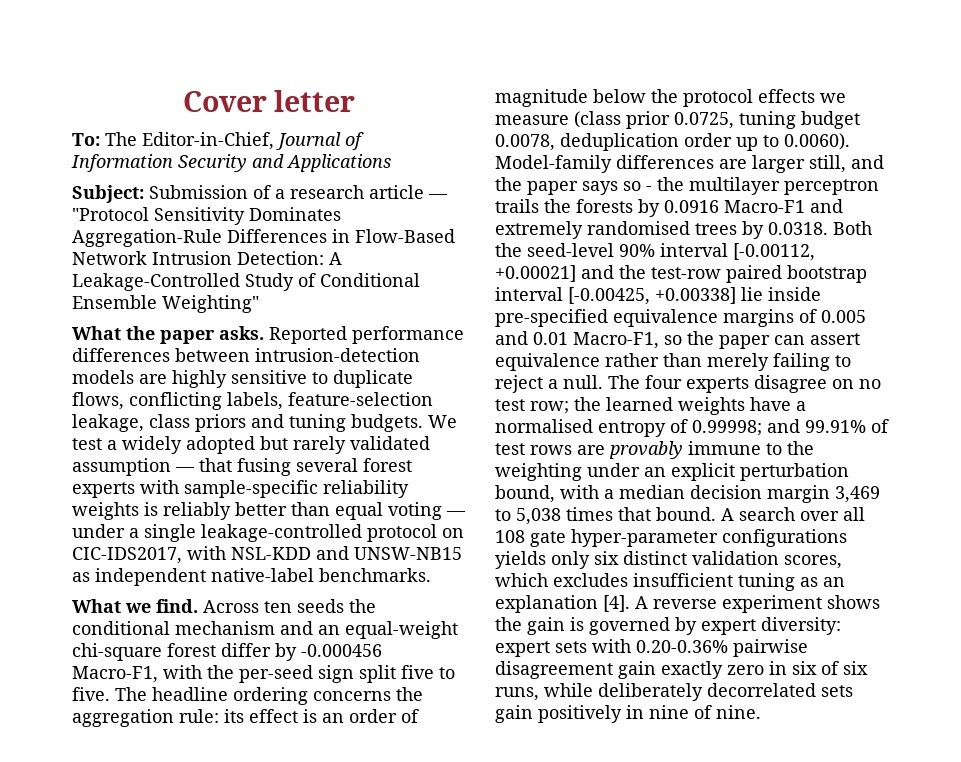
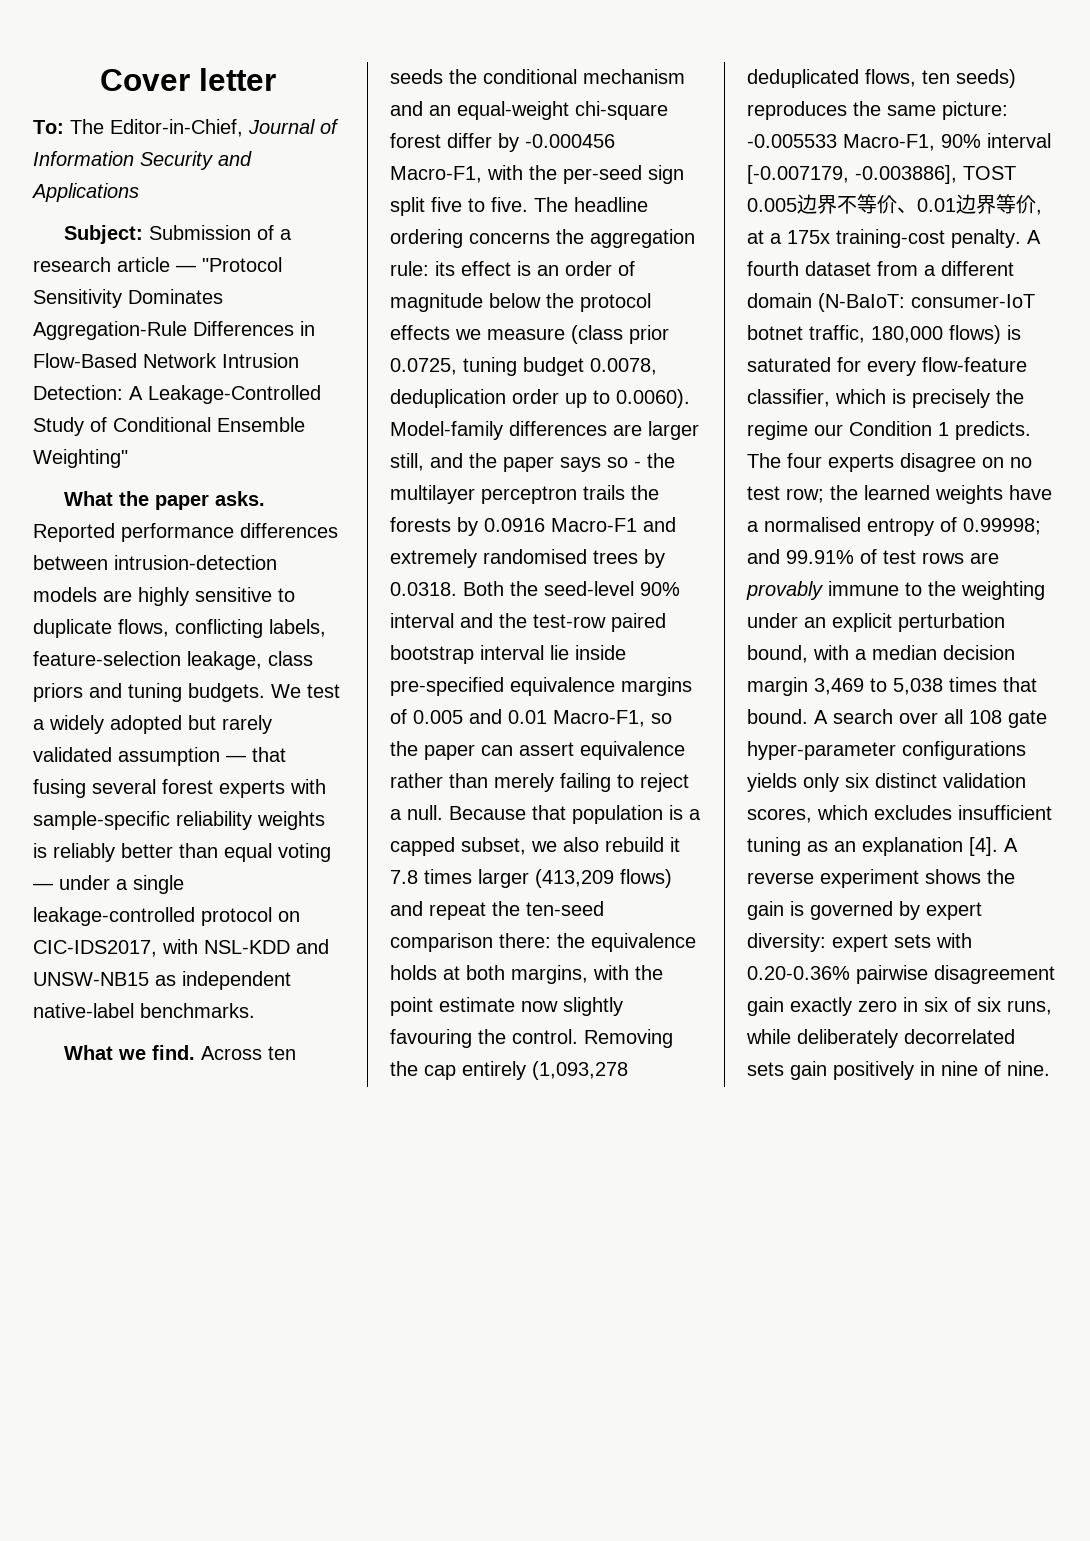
- its effect is an order of magnitude below the protocol effects we measure (class prior 0.0725, tuning budget 0.0078, deduplication order up to 0.0060). Model-family differences are larger still, and the paper says so - the multilayer perceptron trails the forests by 0.0916 Macro-F1 and extremely randomised trees by 0.0318. Both the seed-level 90% interval [-0.00112, +0.00021] and the test-row paired bootstrap interval [-0.00425, +0.00338] lie inside pre-specified equivalence margins of 0.005 and 0.01 Macro-F1, so the paper can assert equivalence rather than merely failing to reject a null.
+ its effect is an order of magnitude below the protocol effects we measure (class prior 0.0725, tuning budget 0.0078, deduplication order up to 0.0060). Model-family differences are larger still, and the paper says so - the multilayer perceptron trails the forests by 0.0916 Macro-F1 and extremely randomised trees by 0.0318. Both the seed-level 90% interval and the test-row paired bootstrap interval lie inside pre-specified equivalence margins of 0.005 and 0.01 Macro-F1, so the paper can assert equivalence rather than merely failing to reject a null.
+ Because that population is a capped subset, we also rebuild it 7.8 times larger (413,209 flows) and repeat the ten-seed comparison there: the equivalence holds at both margins, with the point estimate now slightly favouring the control. Removing the cap entirely (1,093,278 deduplicated flows, ten seeds) reproduces the same picture: -0.005533 Macro-F1, 90% interval [-0.007179, -0.003886], TOST 0.005边界不等价、0.01边界等价, at a 175x training-cost penalty. A fourth dataset from a different domain (N-BaIoT: consumer-IoT botnet traffic, 180,000 flows) is saturated for every flow-feature classifier, which is precisely the regime our Condition 1 predicts.

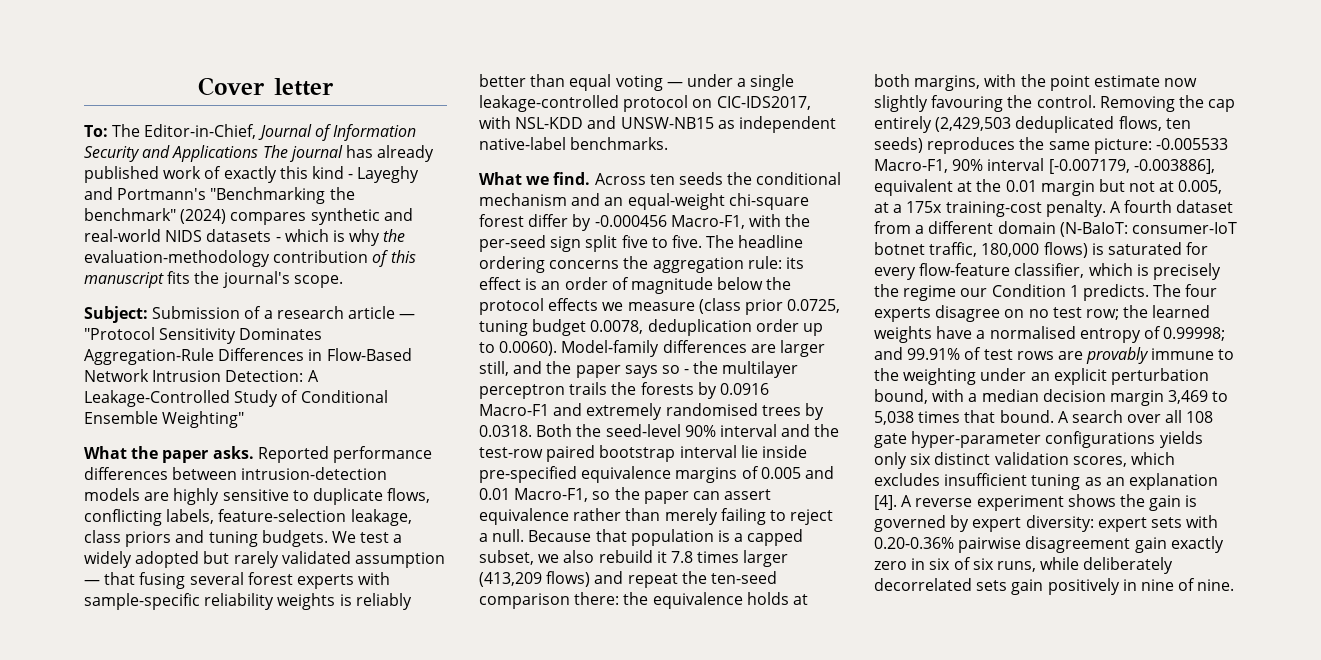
- To: The Editor-in-Chief, Journal of Information Security and Applications
+ To: The Editor-in-Chief, Journal of Information Security and Applications The journal has already published work of exactly this kind - Layeghy and Portmann's "Benchmarking the benchmark" (2024) compares synthetic and real-world NIDS datasets - which is why the evaluation-methodology contribution of this manuscript fits the journal's scope.
- Removing the cap entirely (1,093,278 deduplicated flows, ten seeds) reproduces the same picture: -0.005533 Macro-F1, 90% interval [-0.007179, -0.003886], TOST 0.005边界不等价、0.01边界等价, at a 175x training-cost penalty.
+ Removing the cap entirely (2,429,503 deduplicated flows, ten seeds) reproduces the same picture: -0.005533 Macro-F1, 90% interval [-0.007179, -0.003886], equivalent at the 0.01 margin but not at 0.005, at a 175x training-cost penalty.

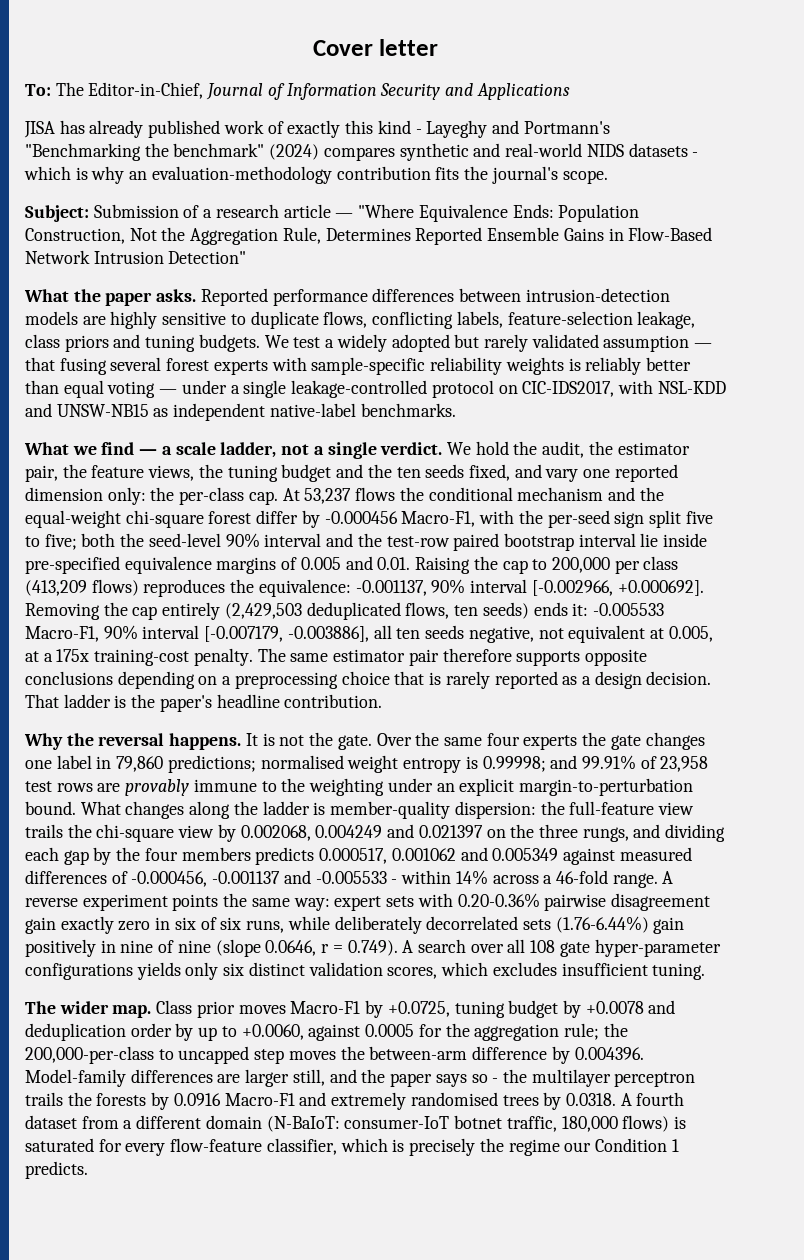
- To: The Editor-in-Chief, Journal of Information Security and Applications The journal has already published work of exactly this kind - Layeghy and Portmann's "Benchmarking the benchmark" (2024) compares synthetic and real-world NIDS datasets - which is why the evaluation-methodology contribution of this manuscript fits the journal's scope.
+ To: The Editor-in-Chief, Journal of Information Security and Applications
+ JISA has already published work of exactly this kind - Layeghy and Portmann's "Benchmarking the benchmark" (2024) compares synthetic and real-world NIDS datasets - which is why an evaluation-methodology contribution fits the journal's scope.
- Subject: Submission of a research article — "Protocol Sensitivity Dominates Aggregation-Rule Differences in Flow-Based Network Intrusion Detection: A Leakage-Controlled Study of Conditional Ensemble Weighting"
+ Subject: Submission of a research article — "Where Equivalence Ends: Population Construction, Not the Aggregation Rule, Determines Reported Ensemble Gains in Flow-Based Network Intrusion Detection"
- What we find. Across ten seeds the conditional mechanism and an equal-weight chi-square forest differ by -0.000456 Macro-F1, with the per-seed sign split five to five. The headline ordering concerns the aggregation rule: its effect is an order of magnitude below the protocol effects we measure (class prior 0.0725, tuning budget 0.0078, deduplication order up to 0.0060). Model-family differences are larger still, and the paper says so - the multilayer perceptron trails the forests by 0.0916 Macro-F1 and extremely randomised trees by 0.0318. Both the seed-level 90% interval and the test-row paired bootstrap interval lie inside pre-specified equivalence margins of 0.005 and 0.01 Macro-F1, so the paper can assert equivalence rather than merely failing to reject a null. Because that population is a capped subset, we also rebuild it 7.8 times larger (413,209 flows) and repeat the ten-seed comparison there: the equivalence holds at both margins, with the point estimate now slightly favouring the control. Removing the cap entirely (2,429,503 deduplicated flows, ten seeds) reproduces the same picture: -0.005533 Macro-F1, 90% interval [-0.007179, -0.003886], equivalent at the 0.01 margin but not at 0.005, at a 175x training-cost penalty. A fourth dataset from a different domain (N-BaIoT:
+ What we find — a scale ladder, not a single verdict. We hold the audit, the estimator pair, the feature views, the tuning budget and the ten seeds fixed, and vary one reported dimension only: the per-class cap. At 53,237 flows the conditional mechanism and the equal-weight chi-square forest differ by -0.000456 Macro-F1, with the per-seed sign split five to five; both the seed-level 90% interval and the test-row paired bootstrap interval lie inside pre-specified equivalence margins of 0.005 and 0.01. Raising the cap to 200,000 per class (413,209 flows) reproduces the equivalence: -0.001137, 90% interval [-0.002966, +0.000692]. Removing the cap entirely (2,429,503 deduplicated flows, ten seeds) ends it: -0.005533 Macro-F1, 90% interval [-0.007179, -0.003886], all ten seeds negative, not equivalent at 0.005, at a 175x training-cost penalty. The same estimator pair therefore supports opposite conclusions depending on a preprocessing choice that is rarely reported as a design decision. That ladder is the paper's headline contribution.
+ Why the reversal happens. It is not the gate. Over the same four experts the gate changes one label in 79,860 predictions; normalised weight entropy is 0.99998; and 99.91% of 23,958 test rows are provably immune to the weighting under an explicit margin-to-perturbation bound. What changes along the ladder is member-quality dispersion: the full-feature view trails the chi-square view by 0.002068, 0.004249 and 0.021397 on the three rungs, and dividing each gap by the four members predicts 0.000517, 0.001062 and 0.005349 against measured differences of -0.000456, -0.001137 and -0.005533 - within 14% across a 46-fold range. A reverse experiment points the same way: expert sets with 0.20-0.36% pairwise disagreement gain exactly zero in six of six runs, while deliberately decorrelated sets (1.76-6.44%) gain positively in nine of nine (slope 0.0646, r = 0.749). A search over all 108 gate hyper-parameter configurations yields only six distinct validation scores, which excludes insufficient tuning.
+ The wider map. Class prior moves Macro-F1 by +0.0725, tuning budget by +0.0078 and deduplication order by up to +0.0060, against 0.0005 for the aggregation rule; the 200,000-per-class to uncapped step moves the between-arm difference by 0.004396. Model-family differences are larger still, and the paper says so - the multilayer perceptron trails the forests by 0.0916 Macro-F1 and extremely randomised trees by 0.0318. A fourth dataset from a different domain (N-BaIoT:
- The four experts disagree on no test row; the learned weights have a normalised entropy of 0.99998; and 99.91% of test rows are provably immune to the weighting under an explicit perturbation bound, with a median decision margin 3,469 to 5,038 times that bound. A search over all 108 gate hyper-parameter configurations yields only six distinct validation scores, which excludes insufficient tuning as an explanation [4]. A reverse experiment shows the gain is governed by expert diversity: expert sets with 0.20-0.36% pairwise disagreement gain exactly zero in six of six runs, while deliberately decorrelated sets gain positively in nine of nine.

